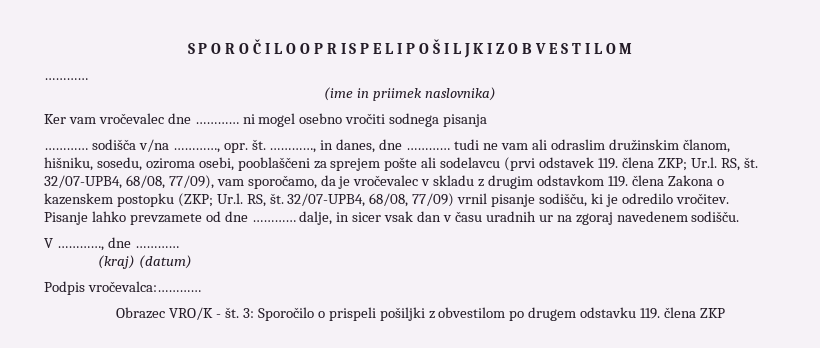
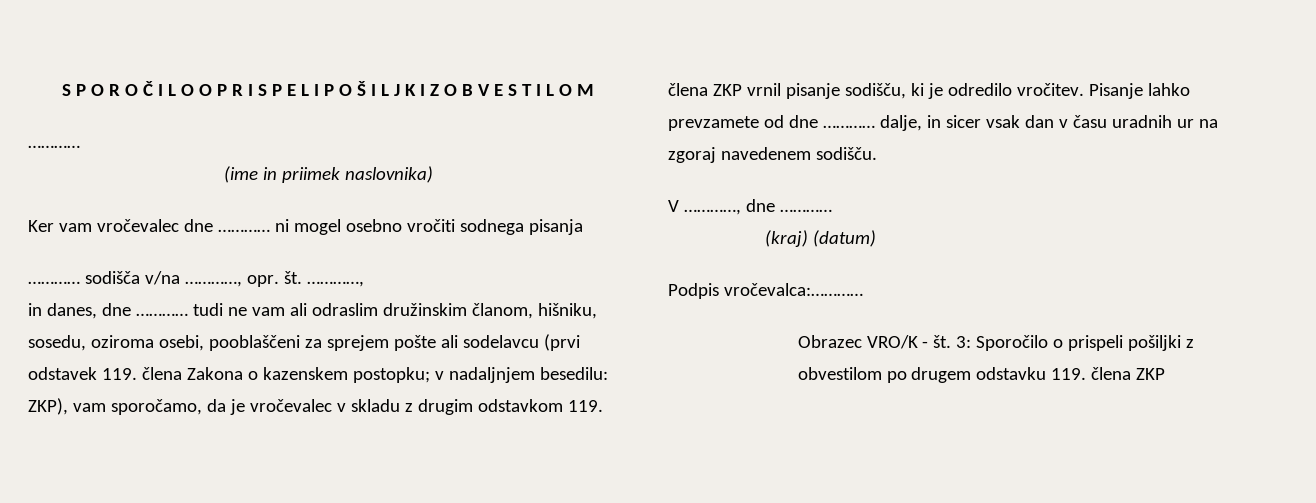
- ………… sodišča v/na …………, opr. št. …………, in danes, dne ………… tudi ne vam ali odraslim družinskim članom, hišniku, sosedu, oziroma osebi, pooblaščeni za sprejem pošte ali sodelavcu (prvi odstavek 119. člena ZKP; Ur.l. RS, št. 32/07-UPB4, 68/08, 77/09), vam sporočamo, da je vročevalec v skladu z drugim odstavkom 119. člena Zakona o kazenskem postopku (ZKP; Ur.l. RS, št. 32/07-UPB4, 68/08, 77/09) vrnil pisanje sodišču, ki je odredilo vročitev.
+ ………… sodišča v/na …………, opr. št. …………,
+ in danes, dne ………… tudi ne vam ali odraslim družinskim članom, hišniku, sosedu, oziroma osebi, pooblaščeni za sprejem pošte ali sodelavcu (prvi odstavek 119. člena Zakona o kazenskem postopku; v nadaljnjem besedilu: ZKP), vam sporočamo, da je vročevalec v skladu z drugim odstavkom 119. člena ZKP vrnil pisanje sodišču, ki je odredilo vročitev.

